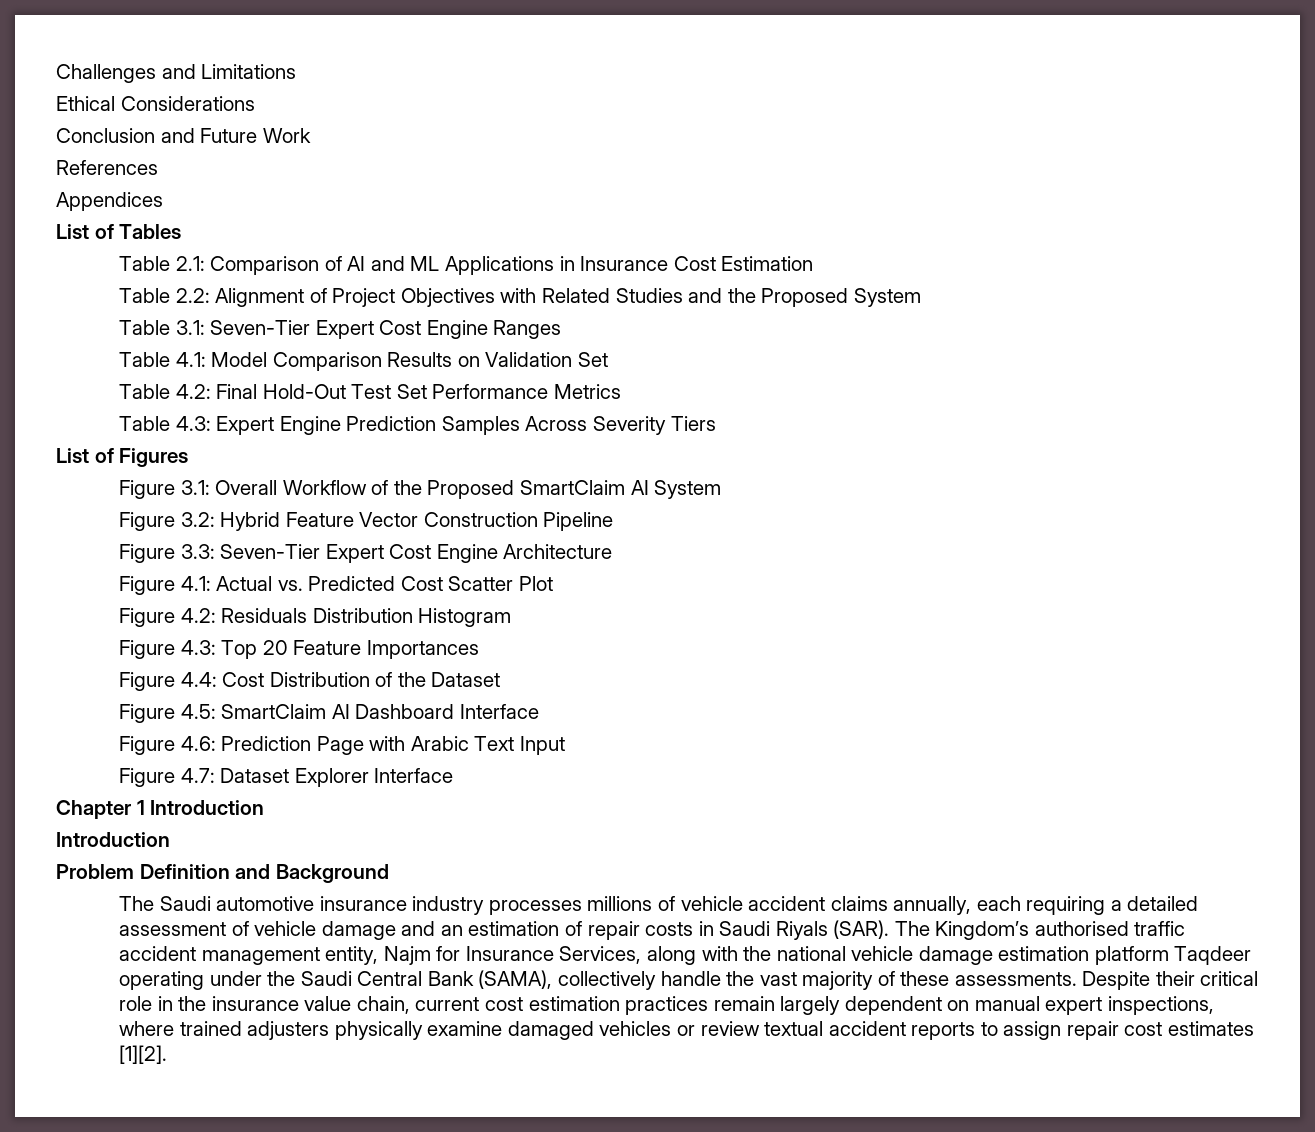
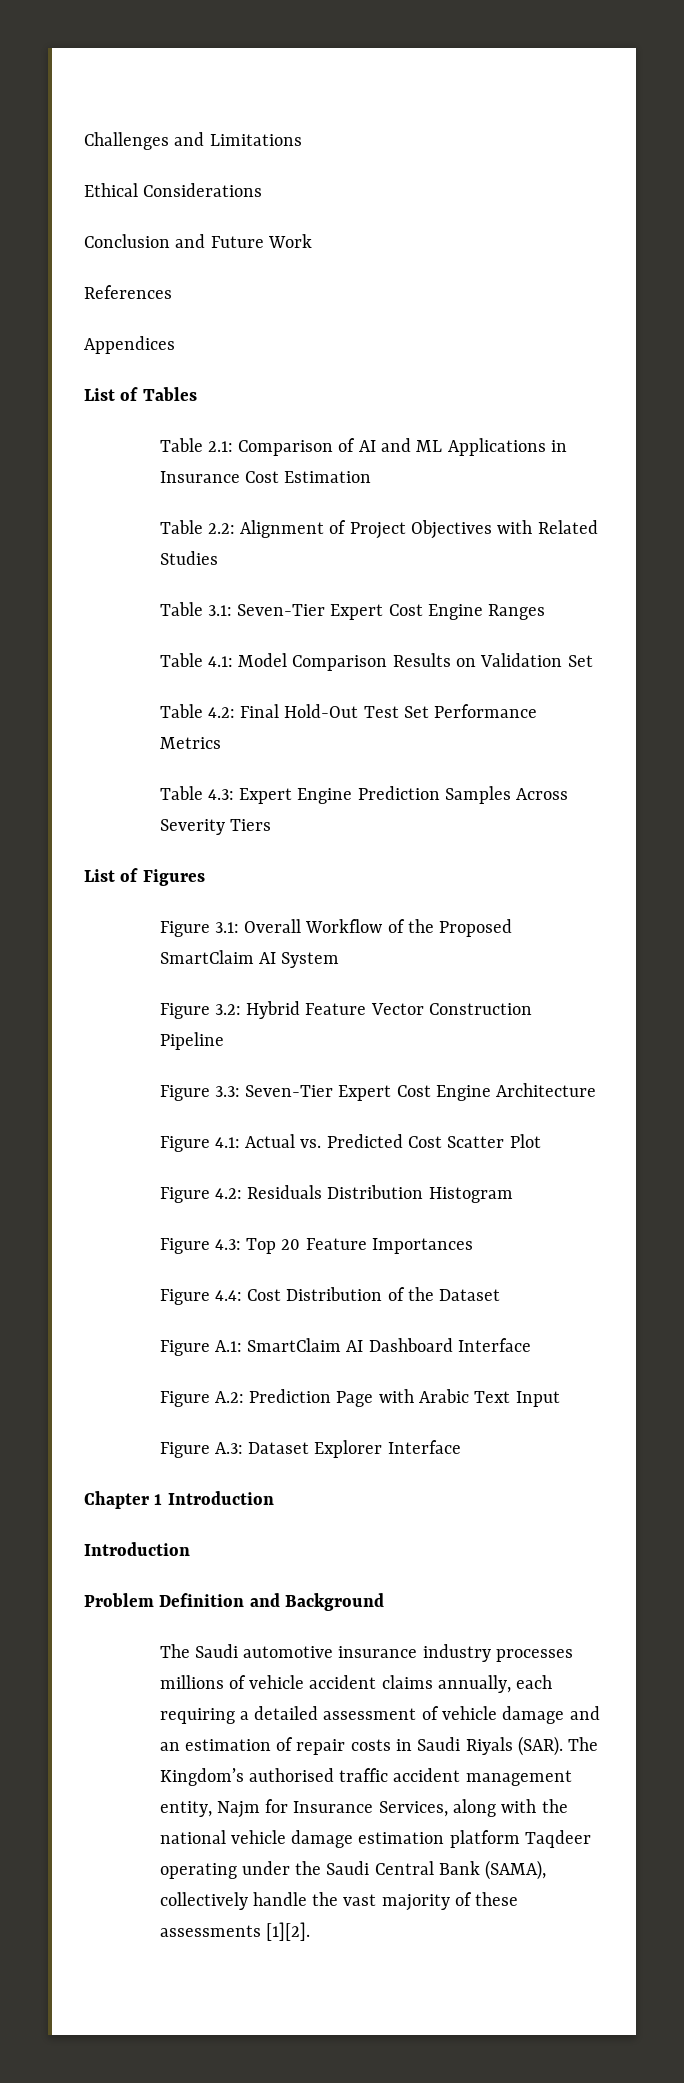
- Table 2.2: Alignment of Project Objectives with Related Studies and the Proposed System
+ Table 2.2: Alignment of Project Objectives with Related Studies
- Figure 4.5: SmartClaim AI Dashboard Interface
+ Figure A.1: SmartClaim AI Dashboard Interface
- Figure 4.6: Prediction Page with Arabic Text Input
+ Figure A.2: Prediction Page with Arabic Text Input
- Figure 4.7: Dataset Explorer Interface
+ Figure A.3: Dataset Explorer Interface
- The Kingdom’s authorised traffic accident management entity, Najm for Insurance Services, along with the national vehicle damage estimation platform Taqdeer operating under the Saudi Central Bank (SAMA), collectively handle the vast majority of these assessments. Despite their critical role in the insurance value chain, current cost estimation practices remain largely dependent on manual expert inspections, where trained adjusters physically examine damaged vehicles or review textual accident reports to assign repair cost estimates [1][2].
+ The Kingdom’s authorised traffic accident management entity, Najm for Insurance Services, along with the national vehicle damage estimation platform Taqdeer operating under the Saudi Central Bank (SAMA), collectively handle the vast majority of these assessments [1][2].

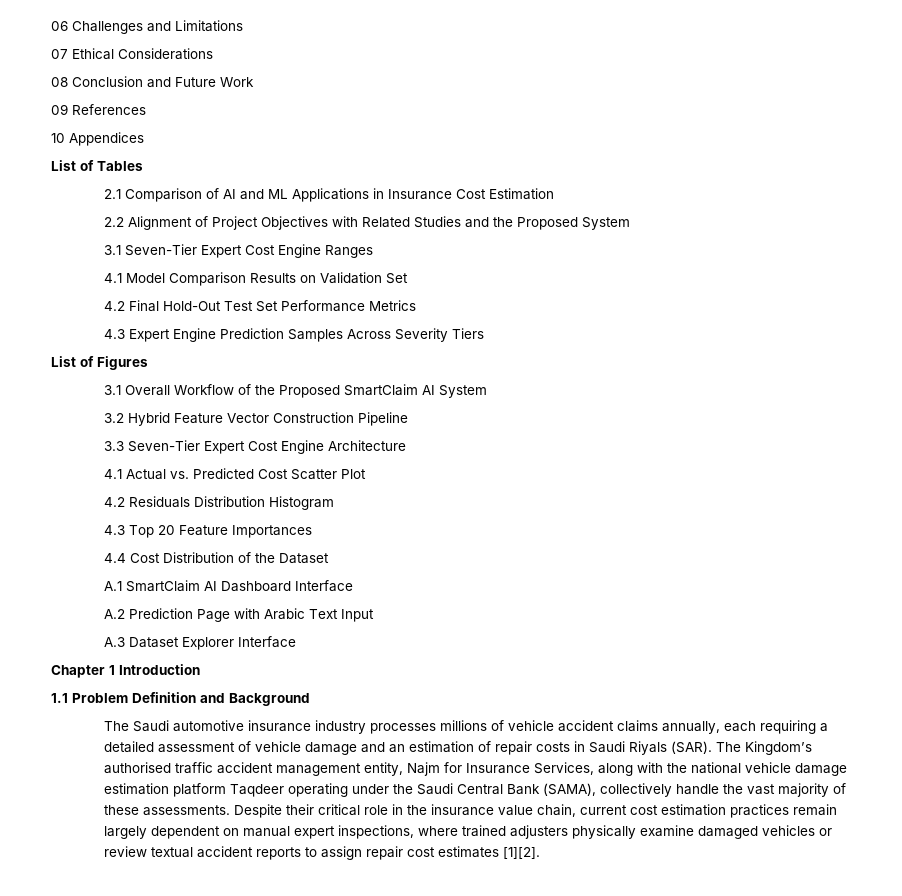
- Challenges and Limitations
+ 06 Challenges and Limitations
- Ethical Considerations
+ 07 Ethical Considerations
- Conclusion and Future Work
+ 08 Conclusion and Future Work
- References
+ 09 References
- Appendices
+ 10 Appendices
- Table 2.1: Comparison of AI and ML Applications in Insurance Cost Estimation
+ 2.1 Comparison of AI and ML Applications in Insurance Cost Estimation
- Table 2.2: Alignment of Project Objectives with Related Studies
- Table 3.1: Seven-Tier Expert Cost Engine Ranges
+ 2.2 Alignment of Project Objectives with Related Studies and the Proposed System
+ 3.1 Seven-Tier Expert Cost Engine Ranges
- Table 4.1: Model Comparison Results on Validation Set
+ 4.1 Model Comparison Results on Validation Set
- Table 4.2: Final Hold-Out Test Set Performance Metrics
+ 4.2 Final Hold-Out Test Set Performance Metrics
- Table 4.3: Expert Engine Prediction Samples Across Severity Tiers
+ 4.3 Expert Engine Prediction Samples Across Severity Tiers
- Figure 3.1: Overall Workflow of the Proposed SmartClaim AI System
+ 3.1 Overall Workflow of the Proposed SmartClaim AI System
- Figure 3.2: Hybrid Feature Vector Construction Pipeline
+ 3.2 Hybrid Feature Vector Construction Pipeline
- Figure 3.3: Seven-Tier Expert Cost Engine Architecture
+ 3.3 Seven-Tier Expert Cost Engine Architecture
- Figure 4.1: Actual vs. Predicted Cost Scatter Plot
+ 4.1 Actual vs. Predicted Cost Scatter Plot
- Figure 4.2: Residuals Distribution Histogram
+ 4.2 Residuals Distribution Histogram
- Figure 4.3: Top 20 Feature Importances
+ 4.3 Top 20 Feature Importances
- Figure 4.4: Cost Distribution of the Dataset
+ 4.4 Cost Distribution of the Dataset
- Figure A.1: SmartClaim AI Dashboard Interface
+ A.1 SmartClaim AI Dashboard Interface
- Figure A.2: Prediction Page with Arabic Text Input
+ A.2 Prediction Page with Arabic Text Input
- Figure A.3: Dataset Explorer Interface
+ A.3 Dataset Explorer Interface
  Chapter 1 Introduction
- Introduction
- Problem Definition and Background
+ 1.1 Problem Definition and Background
- The Kingdom’s authorised traffic accident management entity, Najm for Insurance Services, along with the national vehicle damage estimation platform Taqdeer operating under the Saudi Central Bank (SAMA), collectively handle the vast majority of these assessments [1][2].
+ The Kingdom’s authorised traffic accident management entity, Najm for Insurance Services, along with the national vehicle damage estimation platform Taqdeer operating under the Saudi Central Bank (SAMA), collectively handle the vast majority of these assessments. Despite their critical role in the insurance value chain, current cost estimation practices remain largely dependent on manual expert inspections, where trained adjusters physically examine damaged vehicles or review textual accident reports to assign repair cost estimates [1][2].

